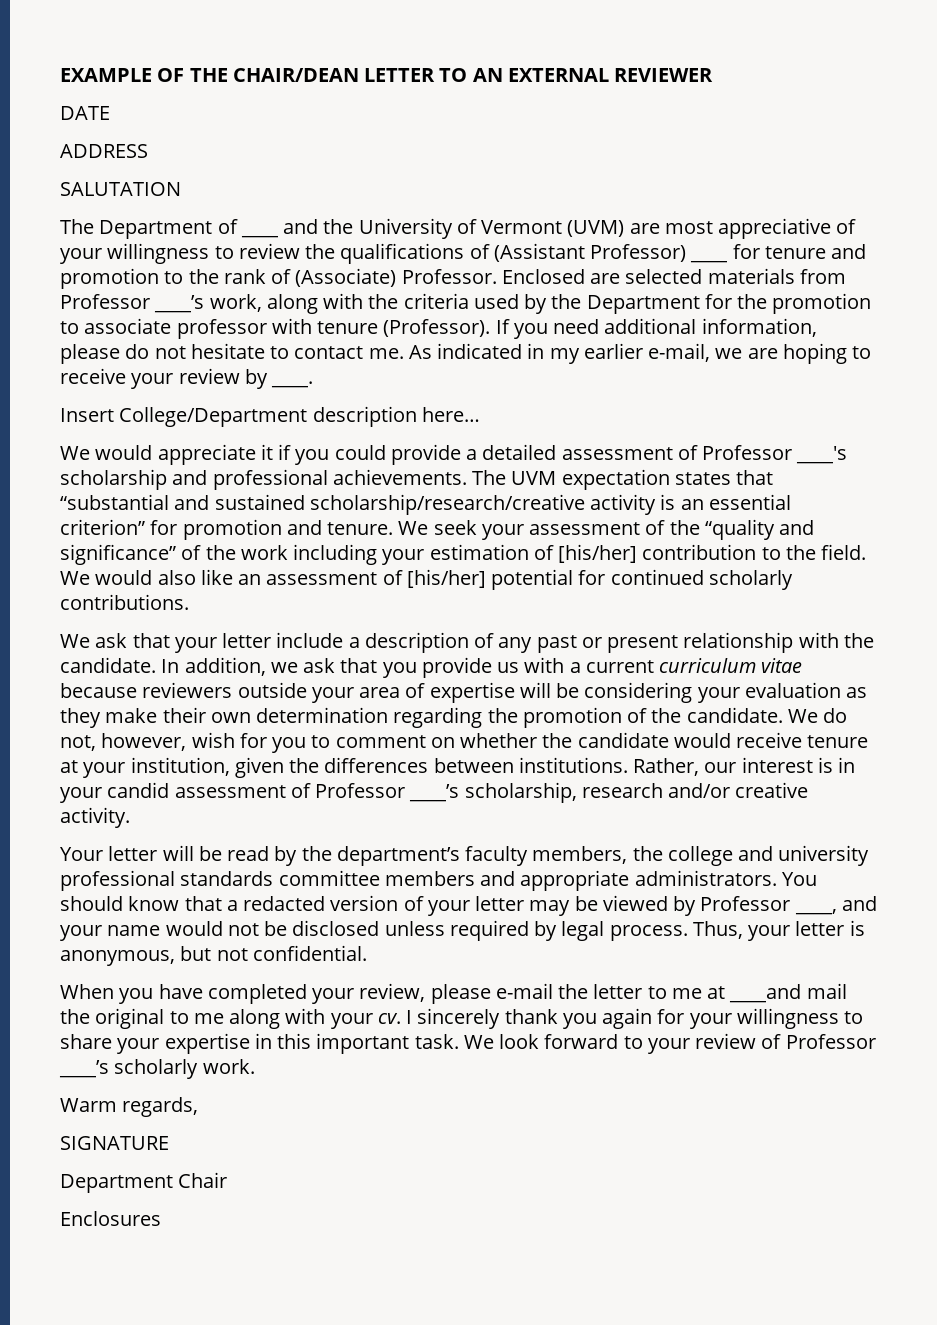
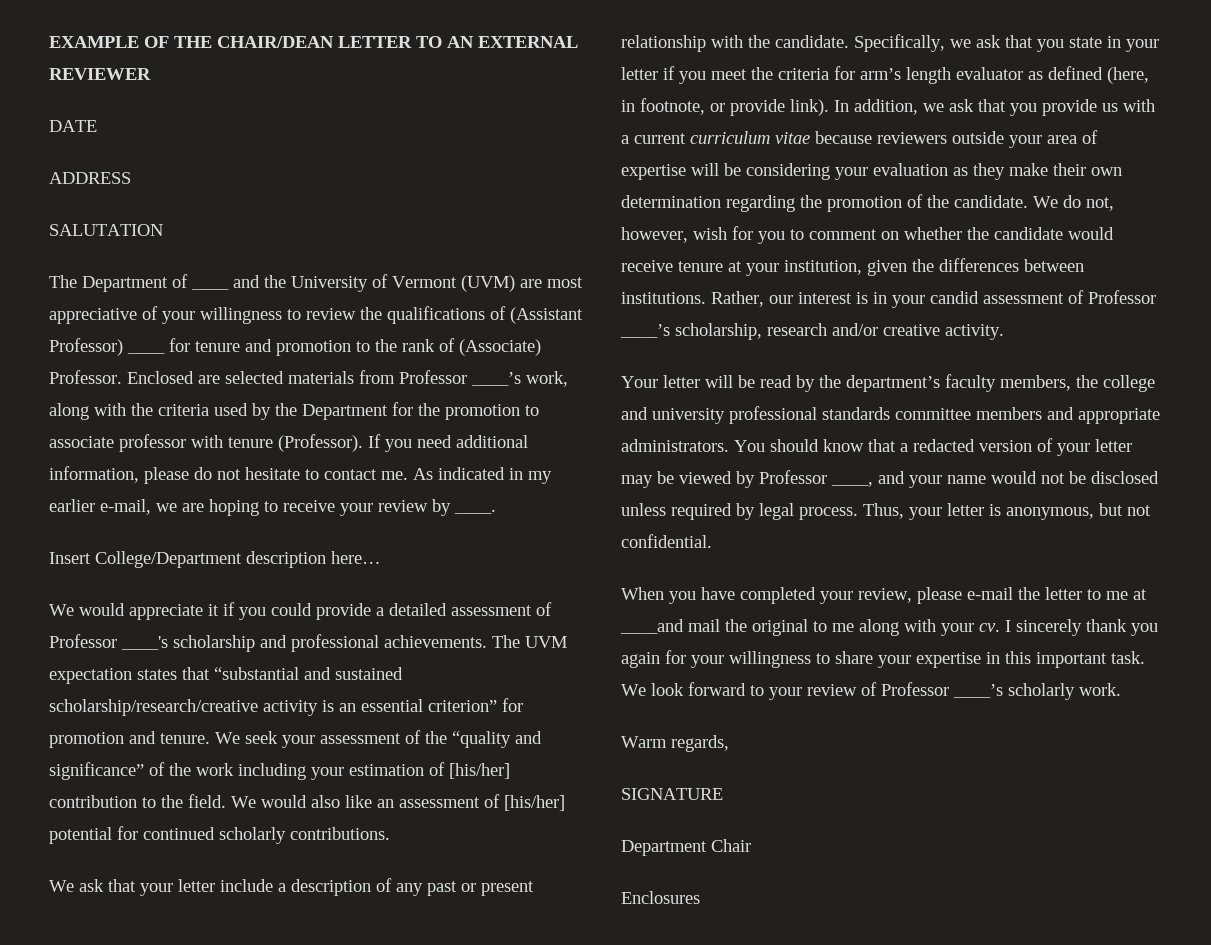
+ Specifically, we ask that you state in your letter if you meet the criteria for arm’s length evaluator as defined (here, in footnote, or provide link).

